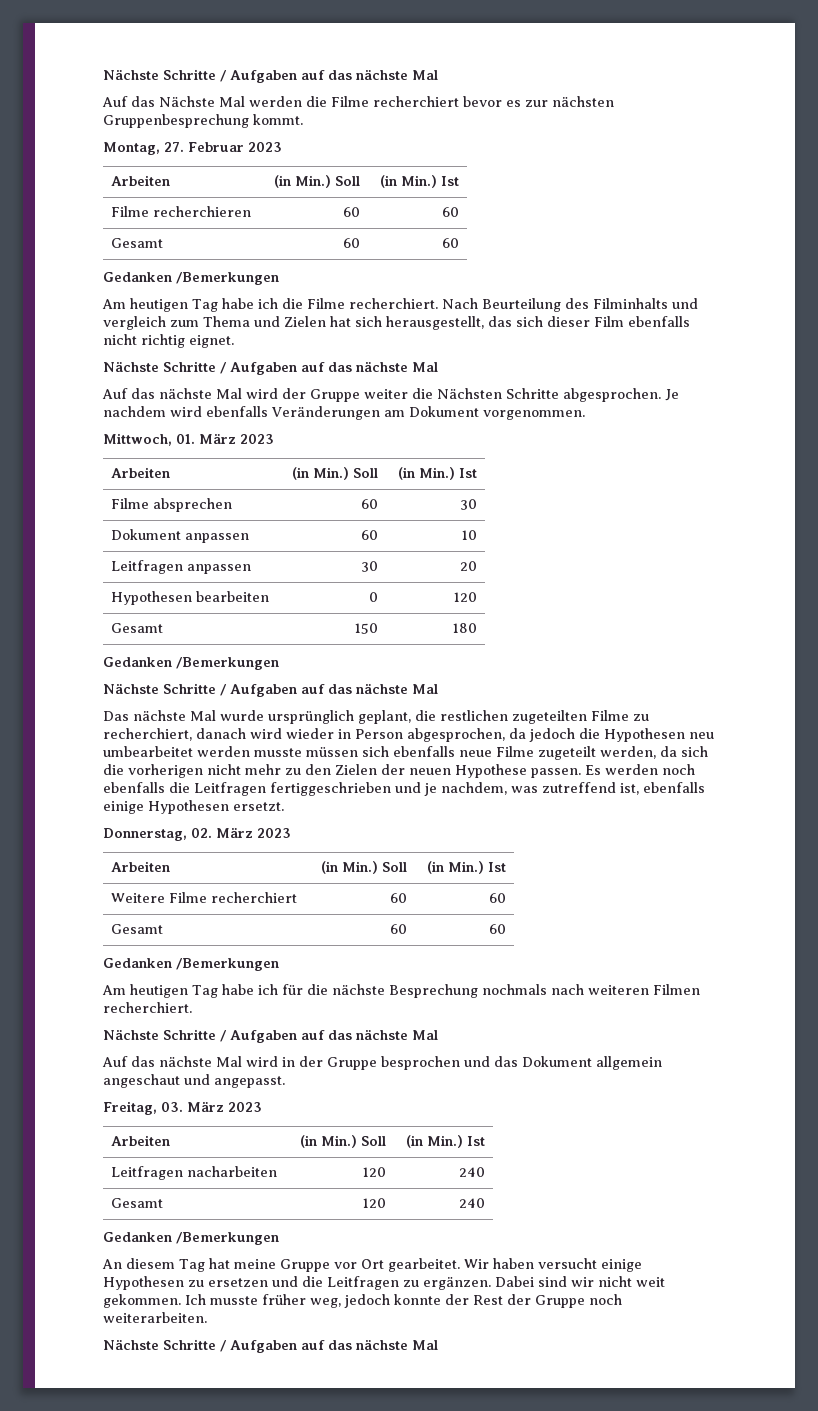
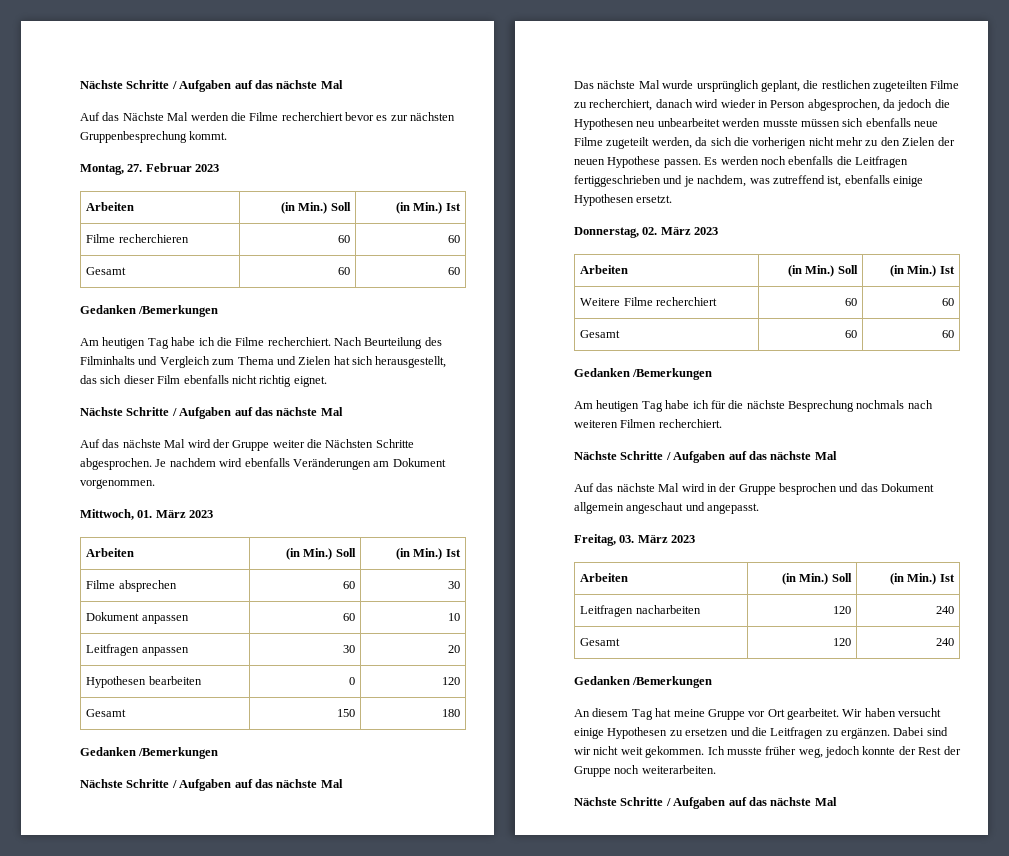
- Nach Beurteilung des Filminhalts und vergleich zum Thema und Zielen hat sich herausgestellt, das sich dieser Film ebenfalls nicht richtig eignet.
+ Nach Beurteilung des Filminhalts und Vergleich zum Thema und Zielen hat sich herausgestellt, das sich dieser Film ebenfalls nicht richtig eignet.
- Das nächste Mal wurde ursprünglich geplant, die restlichen zugeteilten Filme zu recherchiert, danach wird wieder in Person abgesprochen, da jedoch die Hypothesen neu umbearbeitet werden musste müssen sich ebenfalls neue Filme zugeteilt werden, da sich die vorherigen nicht mehr zu den Zielen der neuen Hypothese passen.
+ Das nächste Mal wurde ursprünglich geplant, die restlichen zugeteilten Filme zu recherchiert, danach wird wieder in Person abgesprochen, da jedoch die Hypothesen neu unbearbeitet werden musste müssen sich ebenfalls neue Filme zugeteilt werden, da sich die vorherigen nicht mehr zu den Zielen der neuen Hypothese passen.

